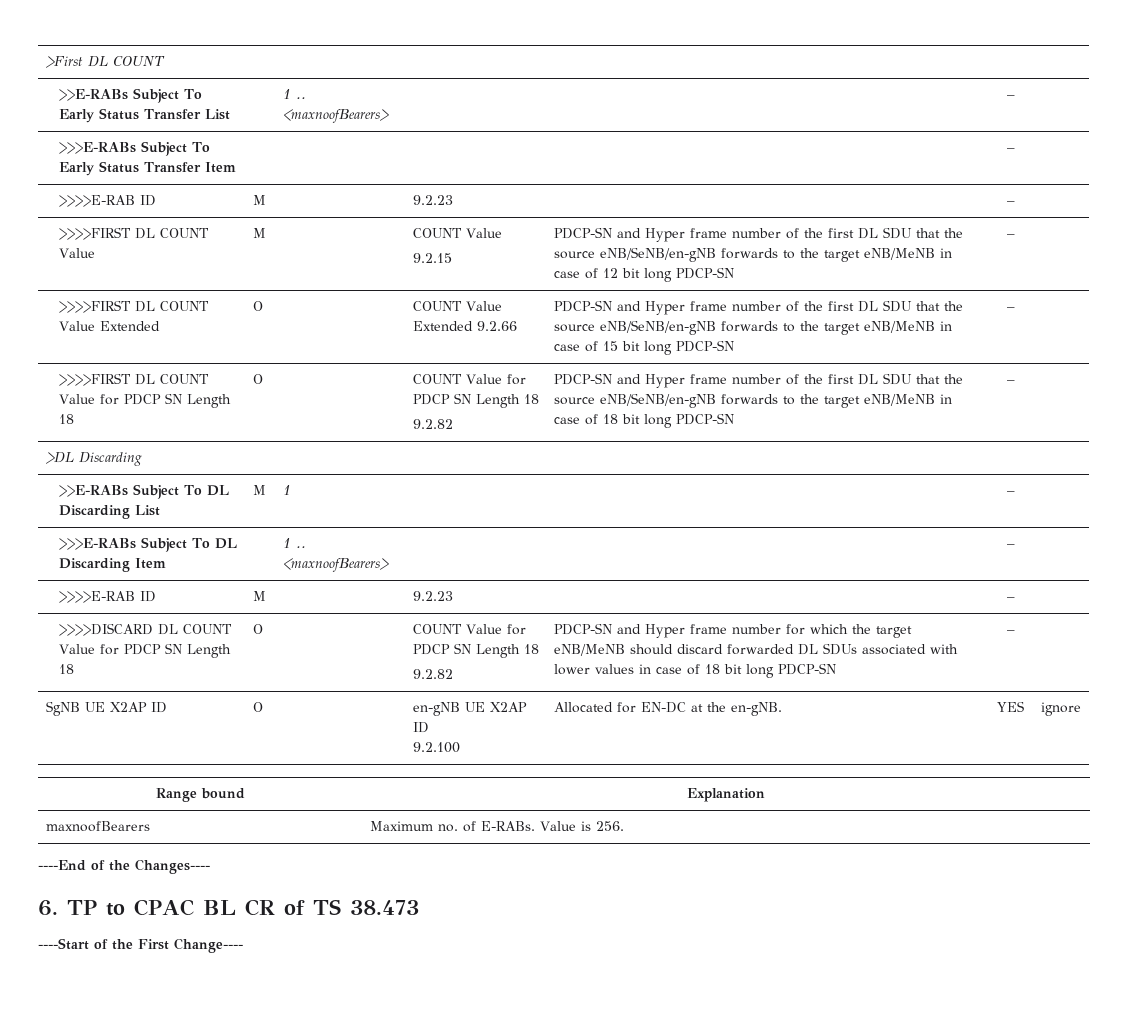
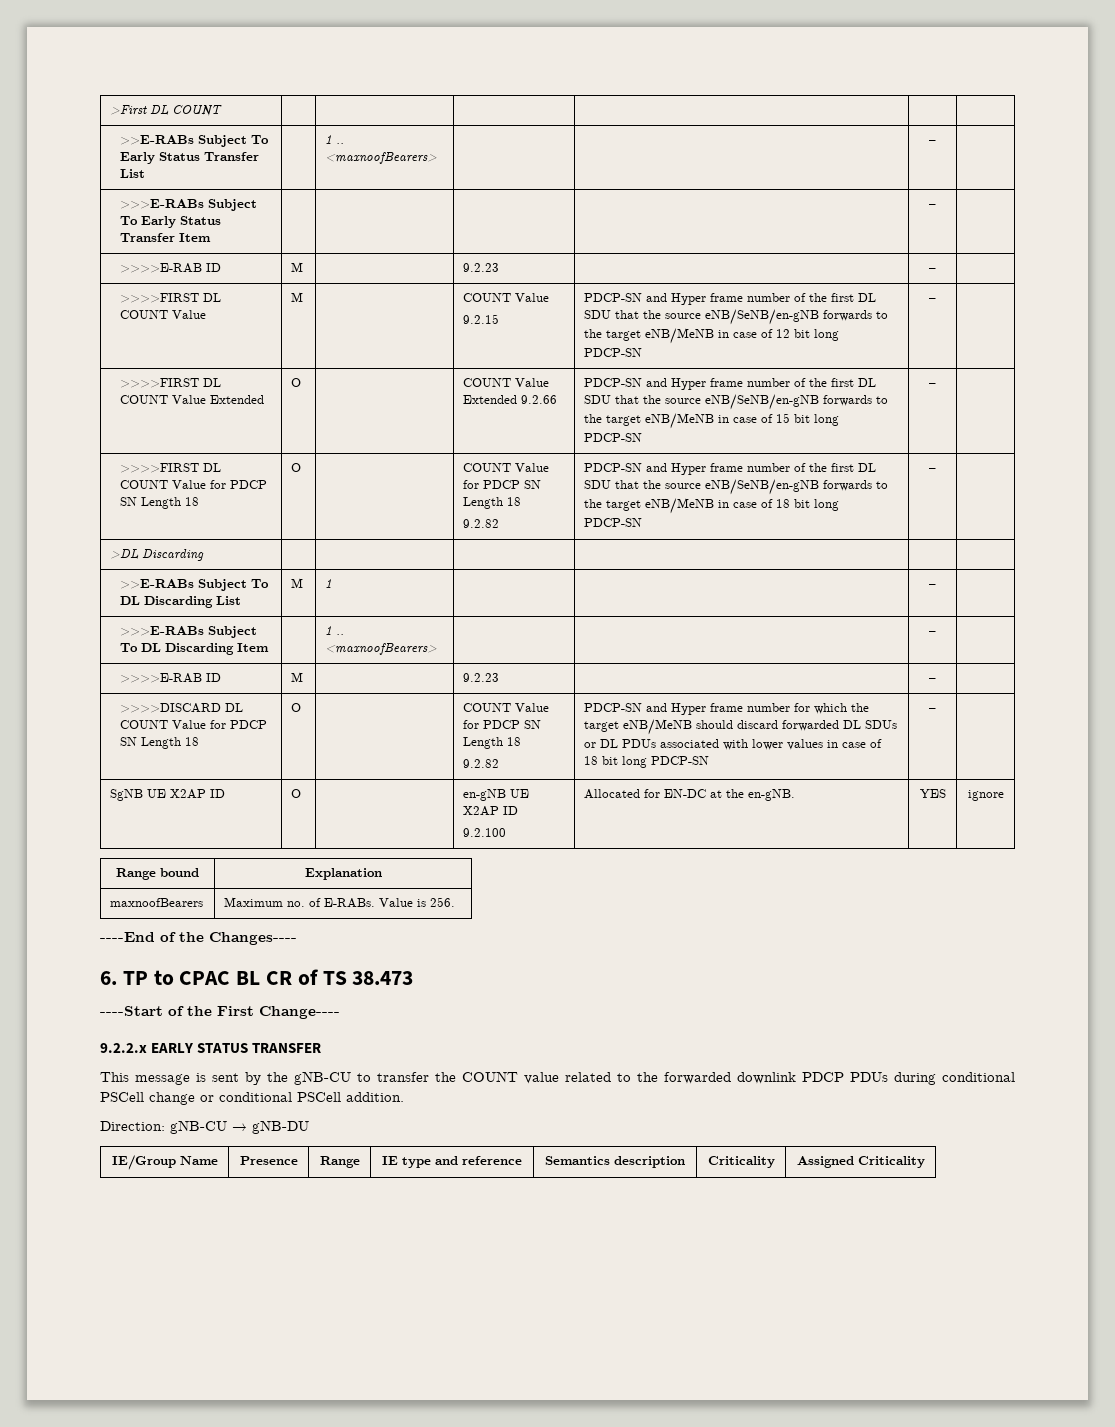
- PDCP-SN and Hyper frame number for which the target eNB/MeNB should discard forwarded DL SDUs associated with lower values in case of 18 bit long PDCP-SN
+ PDCP-SN and Hyper frame number for which the target eNB/MeNB should discard forwarded DL SDUs or DL PDUs associated with lower values in case of 18 bit long PDCP-SN
+ 9.2.2.x EARLY STATUS TRANSFER
+ This message is sent by the gNB-CU to transfer the COUNT value related to the forwarded downlink PDCP PDUs during conditional PSCell change or conditional PSCell addition.
+ Direction: gNB-CU → gNB-DU
+ IE/Group Name | Presence | Range | IE type and reference | Semantics description | Criticality | Assigned Criticality

